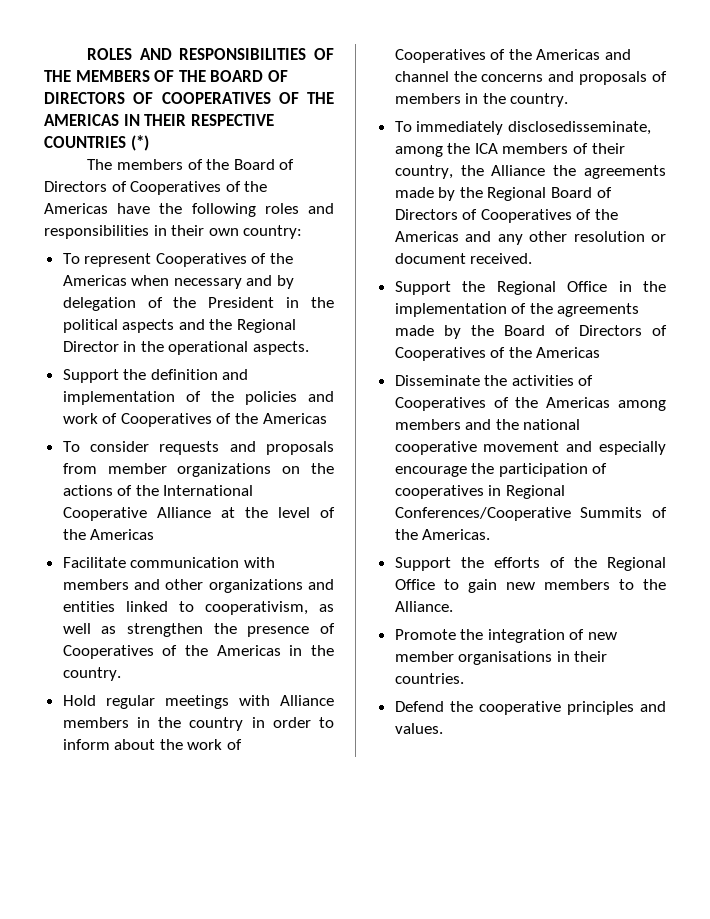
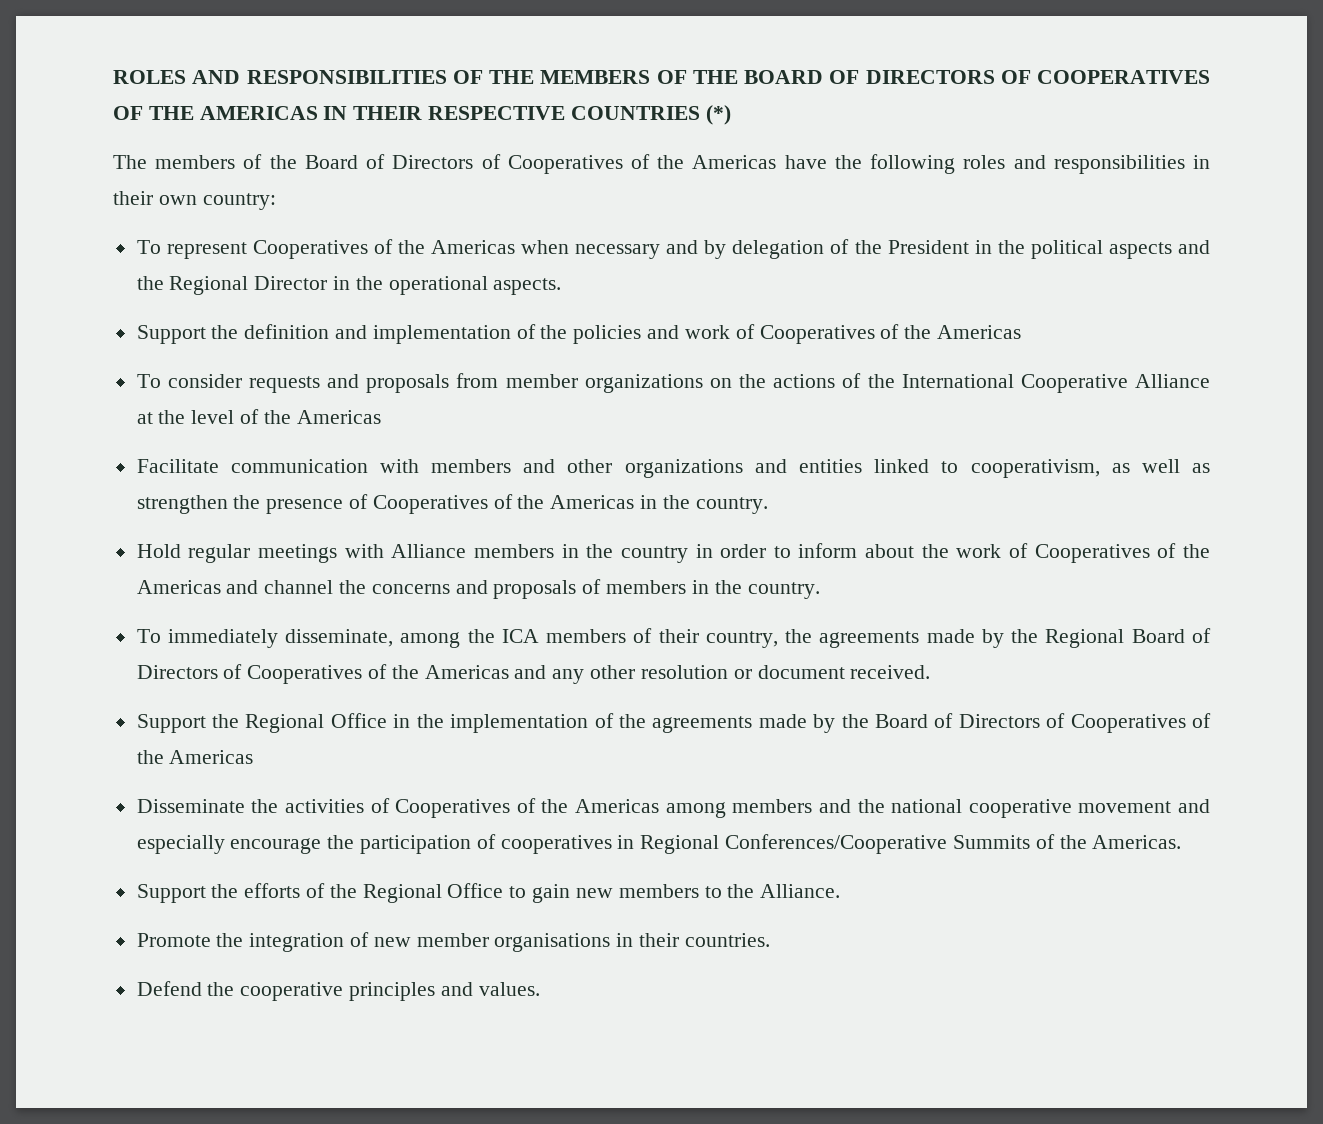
- To immediately disclosedisseminate, among the ICA members of their country, the Alliance the agreements made by the Regional Board of Directors of Cooperatives of the Americas and any other resolution or document received.
+ To immediately disseminate, among the ICA members of their country, the agreements made by the Regional Board of Directors of Cooperatives of the Americas and any other resolution or document received.

